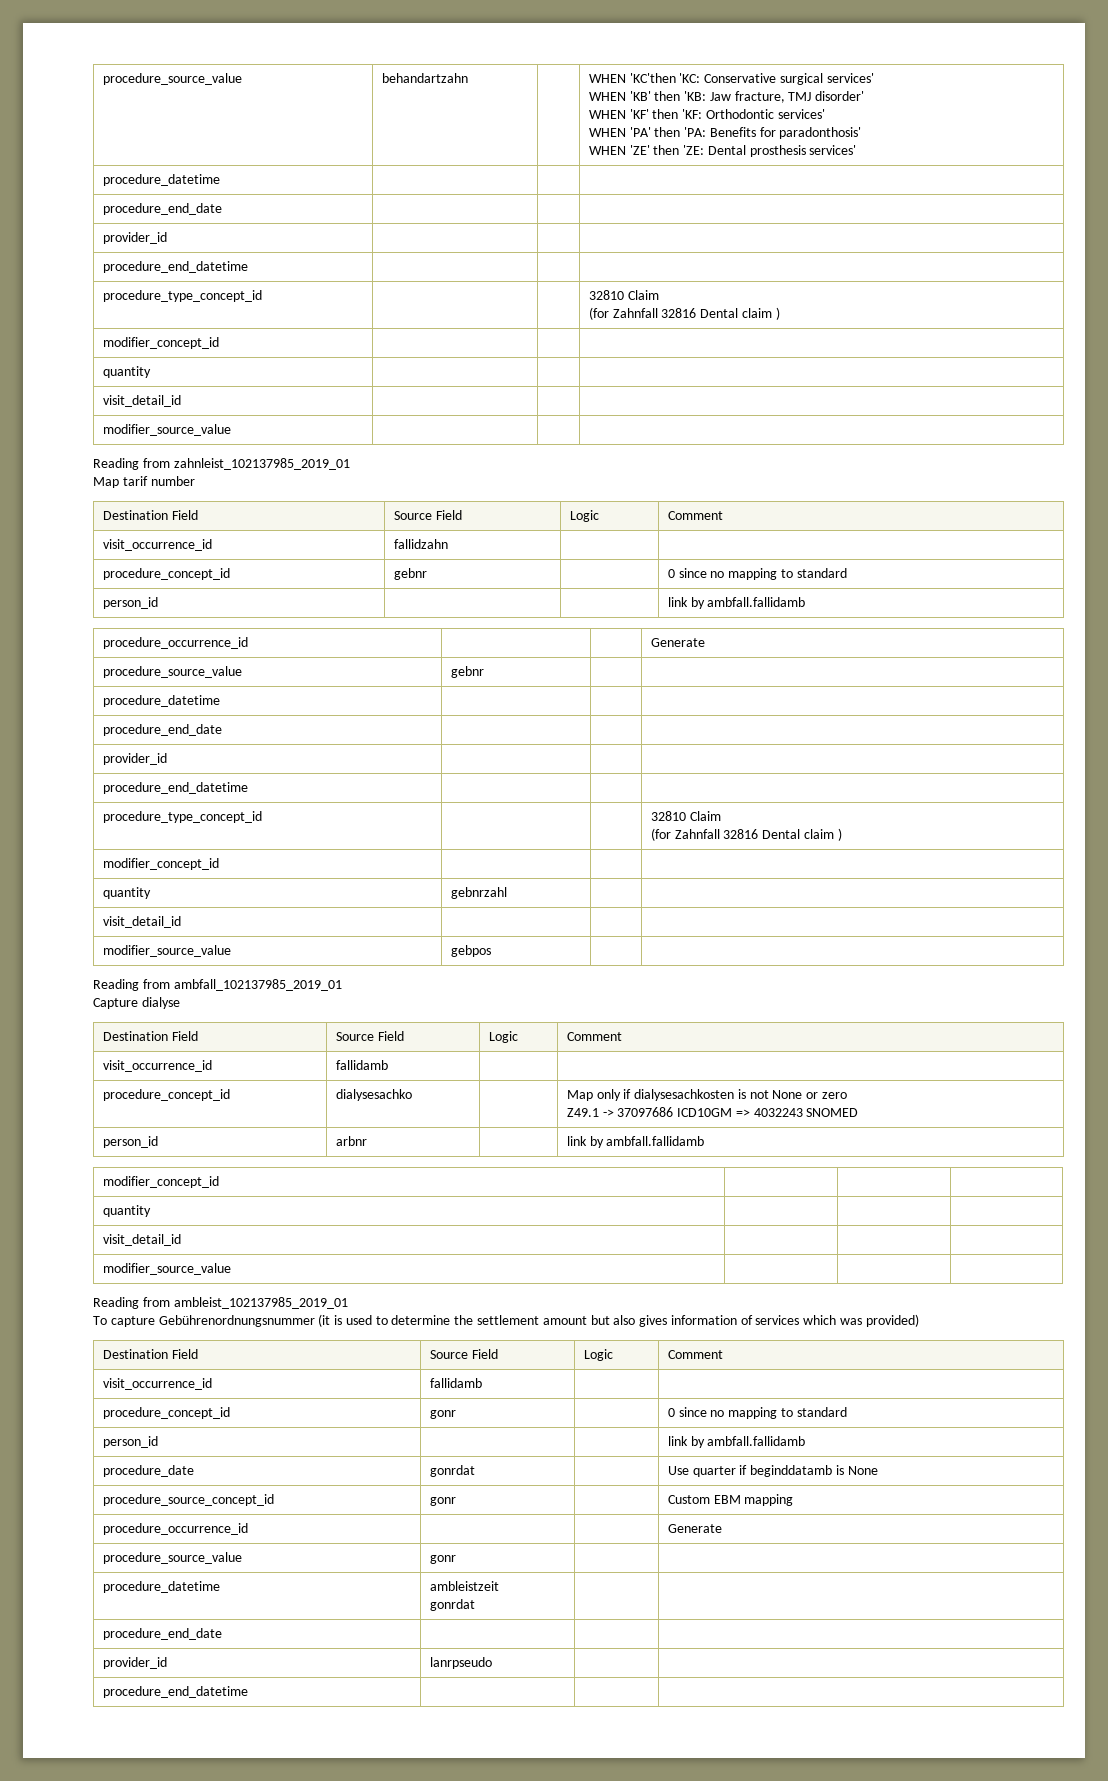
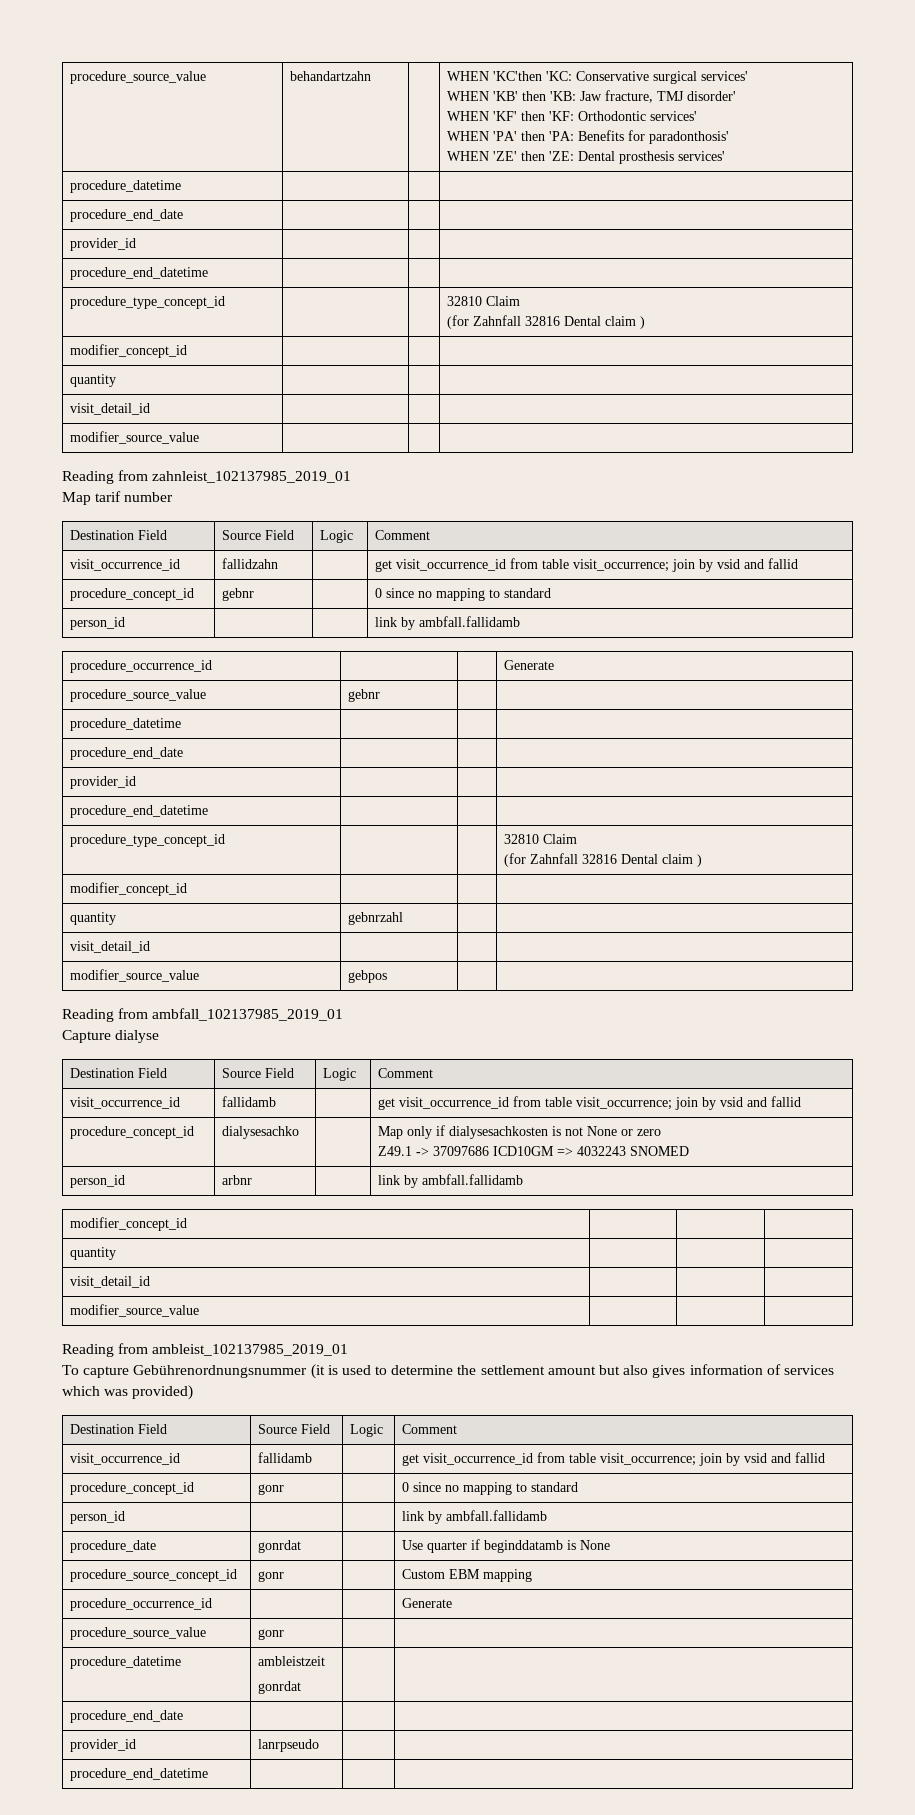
- visit_occurrence_id | fallidzahn | |
+ visit_occurrence_id | fallidzahn | | get visit_occurrence_id from table visit_occurrence; join by vsid and fallid
  Capture dialyse
  Destination Field | Source Field | Logic | Comment
- visit_occurrence_id | fallidamb | |
+ visit_occurrence_id | fallidamb | | get visit_occurrence_id from table visit_occurrence; join by vsid and fallid
  To capture Gebührenordnungsnummer (it is used to determine the settlement amount but also gives information of services which was provided)
  Destination Field | Source Field | Logic | Comment
- visit_occurrence_id | fallidamb | |
+ visit_occurrence_id | fallidamb | | get visit_occurrence_id from table visit_occurrence; join by vsid and fallid

